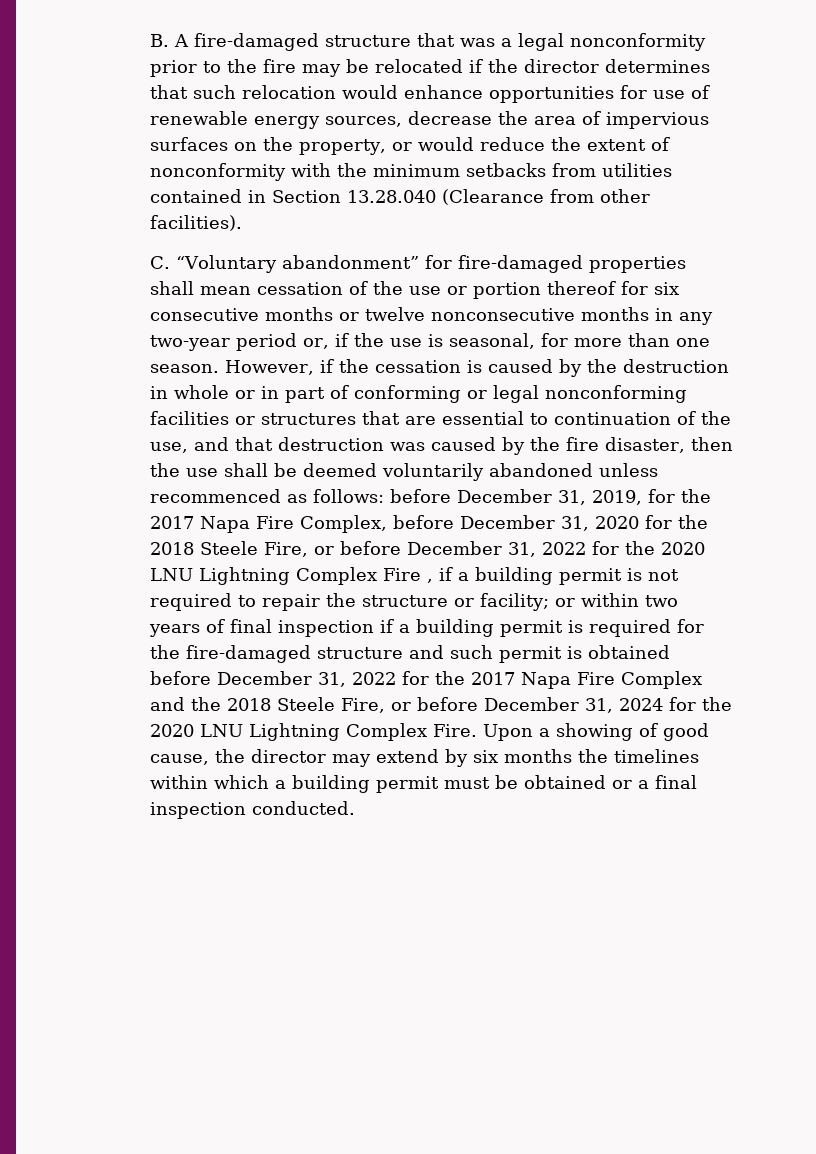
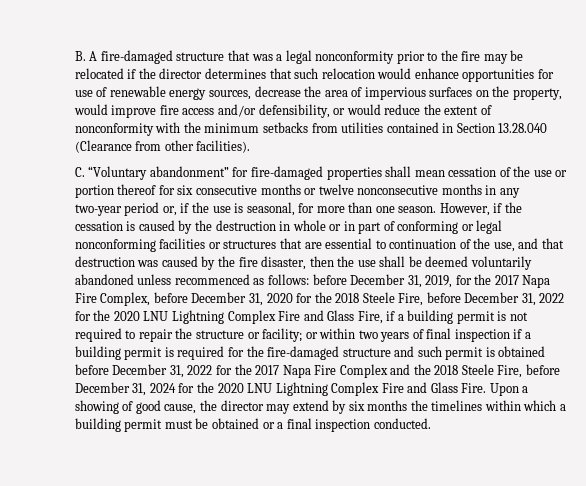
- B. A fire-damaged structure that was a legal nonconformity prior to the fire may be relocated if the director determines that such relocation would enhance opportunities for use of renewable energy sources, decrease the area of impervious surfaces on the property, or would reduce the extent of nonconformity with the minimum setbacks from utilities contained in Section 13.28.040 (Clearance from other facilities).
+ B. A fire-damaged structure that was a legal nonconformity prior to the fire may be relocated if the director determines that such relocation would enhance opportunities for use of renewable energy sources, decrease the area of impervious surfaces on the property, would improve fire access and/or defensibility, or would reduce the extent of nonconformity with the minimum setbacks from utilities contained in Section 13.28.040 (Clearance from other facilities).
- before December 31, 2019, for the 2017 Napa Fire Complex, before December 31, 2020 for the 2018 Steele Fire, or before December 31, 2022 for the 2020 LNU Lightning Complex Fire , if a building permit is not required to repair the structure or facility;
+ before December 31, 2019, for the 2017 Napa Fire Complex, before December 31, 2020 for the 2018 Steele Fire, before December 31, 2022 for the 2020 LNU Lightning Complex Fire and Glass Fire, if a building permit is not required to repair the structure or facility;
- or within two years of final inspection if a building permit is required for the fire-damaged structure and such permit is obtained before December 31, 2022 for the 2017 Napa Fire Complex and the 2018 Steele Fire, or before December 31, 2024 for the 2020 LNU Lightning Complex Fire.
+ or within two years of final inspection if a building permit is required for the fire-damaged structure and such permit is obtained before December 31, 2022 for the 2017 Napa Fire Complex and the 2018 Steele Fire, before December 31, 2024 for the 2020 LNU Lightning Complex Fire and Glass Fire.

